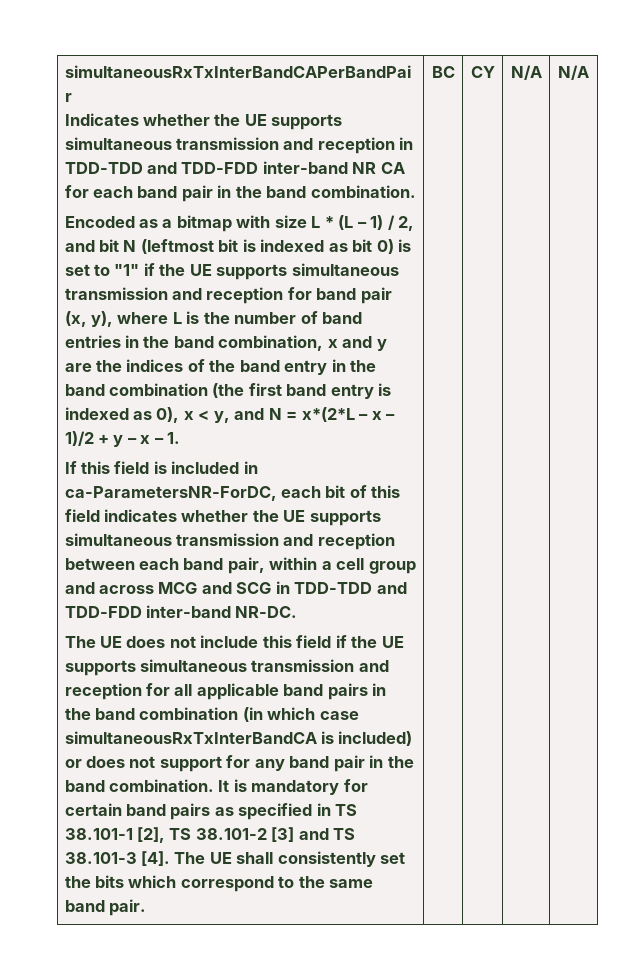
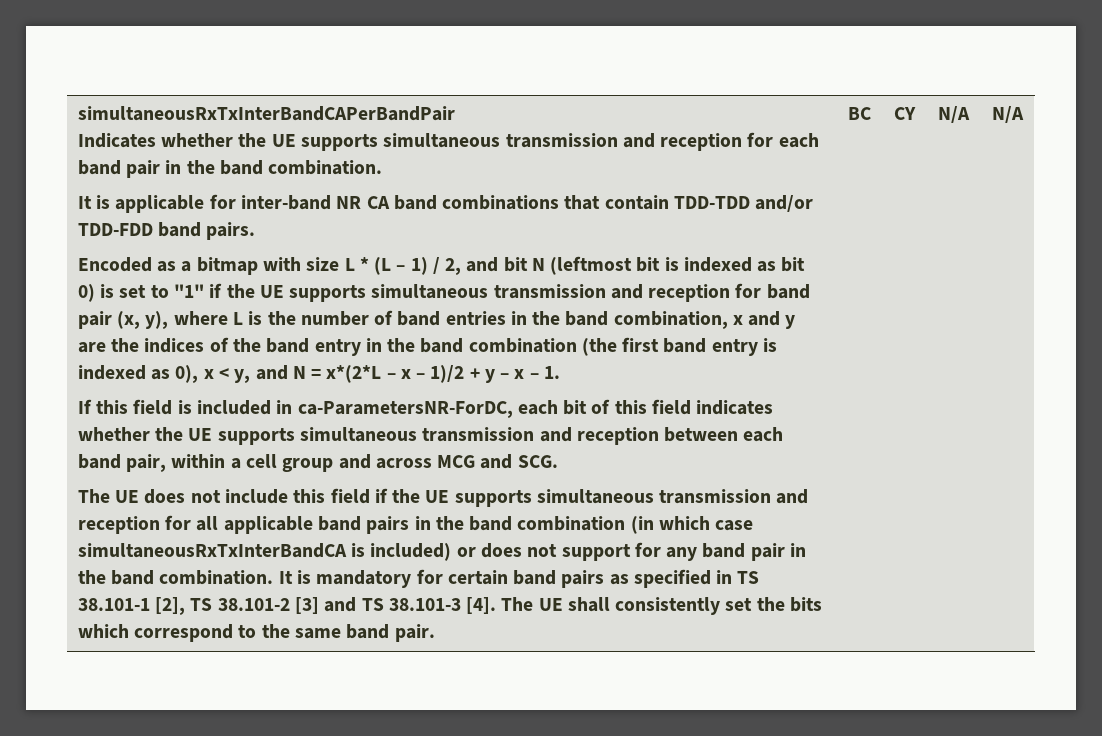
- Indicates whether the UE supports simultaneous transmission and reception in TDD-TDD and TDD-FDD inter-band NR CA for each band pair in the band combination.
+ Indicates whether the UE supports simultaneous transmission and reception for each band pair in the band combination.
+ It is applicable for inter-band NR CA band combinations that contain TDD-TDD and/or TDD-FDD band pairs.
- If this field is included in ca-ParametersNR-ForDC, each bit of this field indicates whether the UE supports simultaneous transmission and reception between each band pair, within a cell group and across MCG and SCG in TDD-TDD and TDD-FDD inter-band NR-DC.
+ If this field is included in ca-ParametersNR-ForDC, each bit of this field indicates whether the UE supports simultaneous transmission and reception between each band pair, within a cell group and across MCG and SCG.

